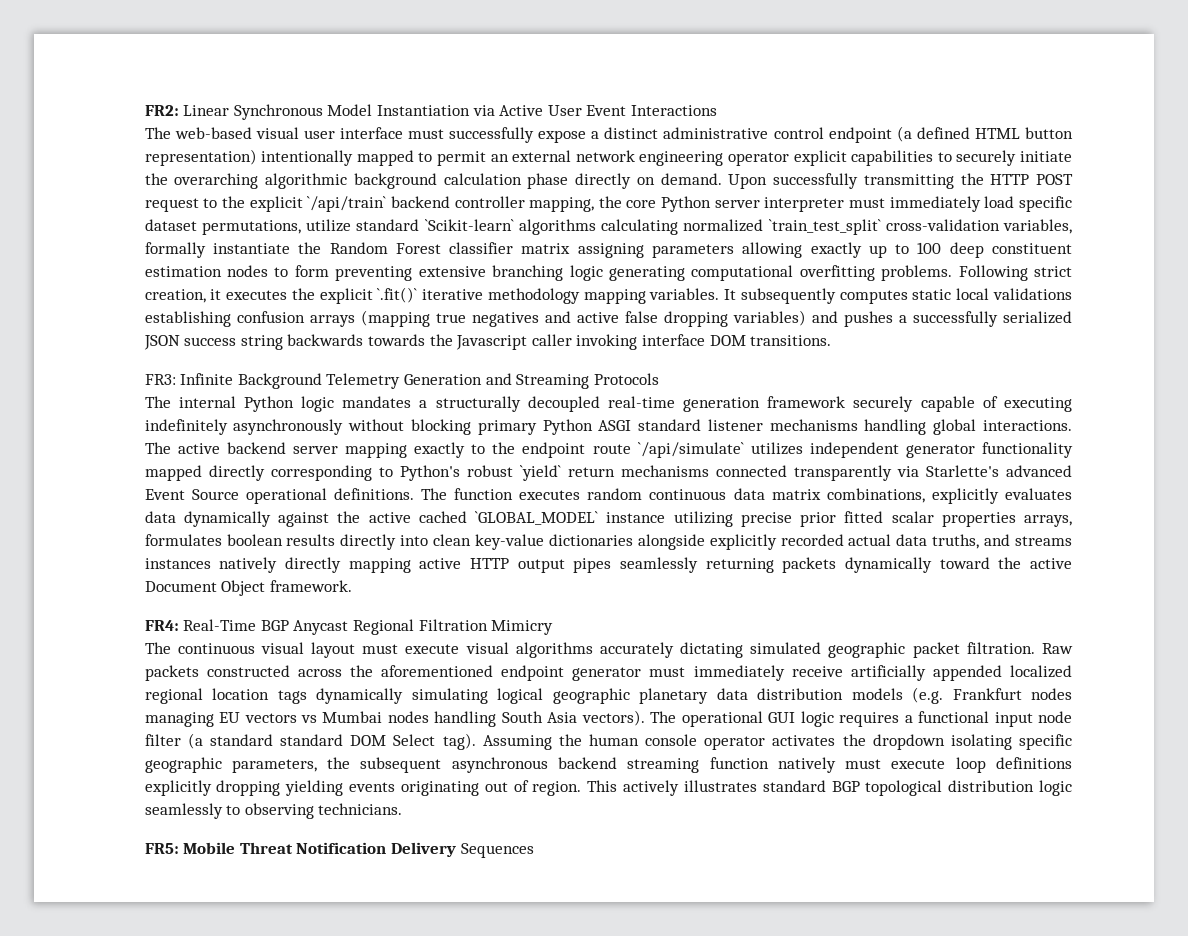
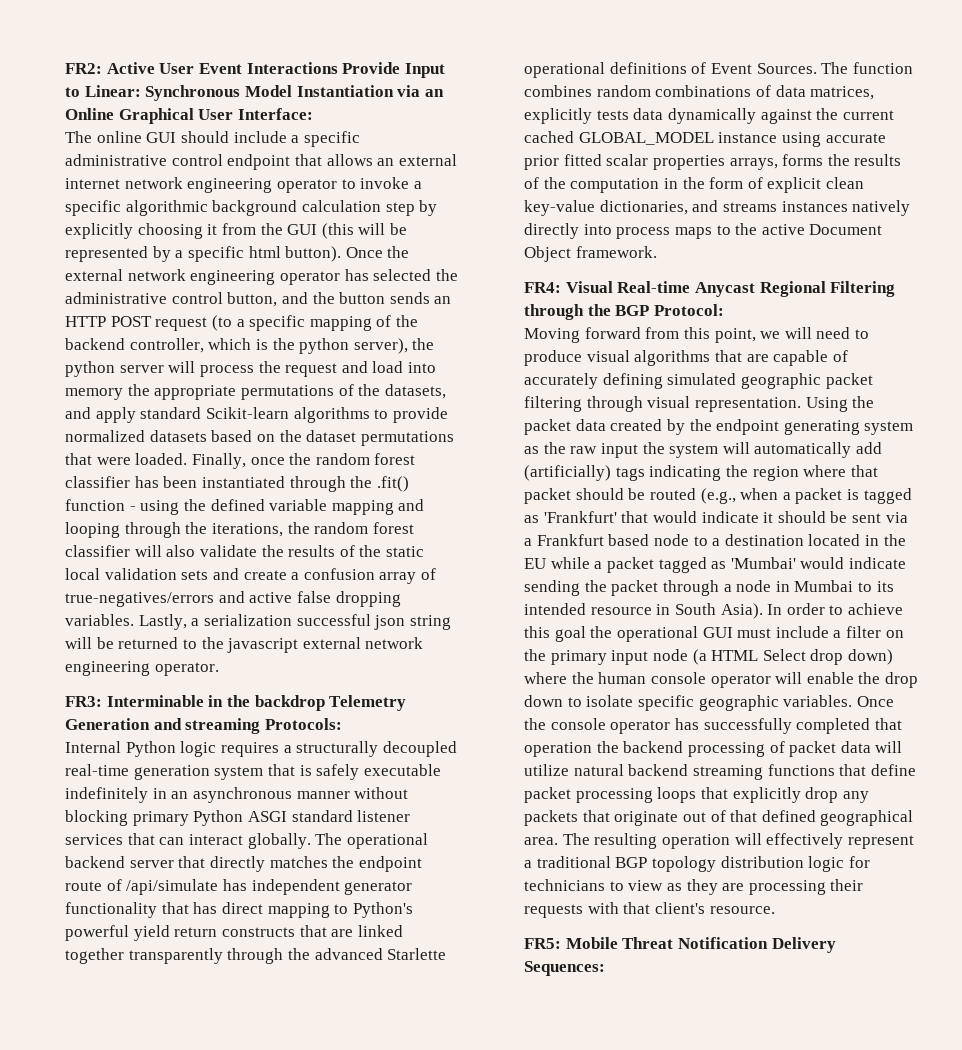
- FR2: Linear Synchronous Model Instantiation via Active User Event Interactions
- The web-based visual user interface must successfully expose a distinct administrative control endpoint (a defined HTML button representation) intentionally mapped to permit an external network engineering operator explicit capabilities to securely initiate the overarching algorithmic background calculation phase directly on demand. Upon successfully transmitting the HTTP POST request to the explicit `/api/train` backend controller mapping, the core Python server interpreter must immediately load specific dataset permutations, utilize standard `Scikit-learn` algorithms calculating normalized `train_test_split` cross-validation variables, formally instantiate the Random Forest classifier matrix assigning parameters allowing exactly up to 100 deep constituent estimation nodes to form preventing extensive branching logic generating computational overfitting problems. Following strict creation, it executes the explicit `.fit()` iterative methodology mapping variables. It subsequently computes static local validations establishing confusion arrays (mapping true negatives and active false dropping variables) and pushes a successfully serialized JSON success string backwards towards the Javascript caller invoking interface DOM transitions.
- FR3: Infinite Background Telemetry Generation and Streaming Protocols
- The internal Python logic mandates a structurally decoupled real-time generation framework securely capable of executing indefinitely asynchronously without blocking primary Python ASGI standard listener mechanisms handling global interactions. The active backend server mapping exactly to the endpoint route `/api/simulate` utilizes independent generator functionality mapped directly corresponding to Python's robust `yield` return mechanisms connected transparently via Starlette's advanced Event Source operational definitions. The function executes random continuous data matrix combinations, explicitly evaluates data dynamically against the active cached `GLOBAL_MODEL` instance utilizing precise prior fitted scalar properties arrays, formulates boolean results directly into clean key-value dictionaries alongside explicitly recorded actual data truths, and streams instances natively directly mapping active HTTP output pipes seamlessly returning packets dynamically toward the active Document Object framework.
+ FR2: Active User Event Interactions Provide Input to Linear: Synchronous Model Instantiation via an Online Graphical User Interface:
+ The online GUI should include a specific administrative control endpoint that allows an external internet network engineering operator to invoke a specific algorithmic background calculation step by explicitly choosing it from the GUI (this will be represented by a specific html button). Once the external network engineering operator has selected the administrative control button, and the button sends an HTTP POST request (to a specific mapping of the backend controller, which is the python server), the python server will process the request and load into memory the appropriate permutations of the datasets, and apply standard Scikit-learn algorithms to provide normalized datasets based on the dataset permutations that were loaded. Finally, once the random forest classifier has been instantiated through the .fit() function - using the defined variable mapping and looping through the iterations, the random forest classifier will also validate the results of the static local validation sets and create a confusion array of true-negatives/errors and active false dropping variables. Lastly, a serialization successful json string will be returned to the javascript external network engineering operator.
+ FR3: Interminable in the backdrop Telemetry Generation and streaming Protocols:
+ Internal Python logic requires a structurally decoupled real-time generation system that is safely executable indefinitely in an asynchronous manner without blocking primary Python ASGI standard listener services that can interact globally. The operational backend server that directly matches the endpoint route of /api/simulate has independent generator functionality that has direct mapping to Python's powerful yield return constructs that are linked together transparently through the advanced Starlette operational definitions of Event Sources. The function combines random combinations of data matrices, explicitly tests data dynamically against the current cached GLOBAL_MODEL instance using accurate prior fitted scalar properties arrays, forms the results of the computation in the form of explicit clean key-value dictionaries, and streams instances natively directly into process maps to the active Document Object framework.
- FR4: Real-Time BGP Anycast Regional Filtration Mimicry
- The continuous visual layout must execute visual algorithms accurately dictating simulated geographic packet filtration. Raw packets constructed across the aforementioned endpoint generator must immediately receive artificially appended localized regional location tags dynamically simulating logical geographic planetary data distribution models (e.g. Frankfurt nodes managing EU vectors vs Mumbai nodes handling South Asia vectors). The operational GUI logic requires a functional input node filter (a standard standard DOM Select tag). Assuming the human console operator activates the dropdown isolating specific geographic parameters, the subsequent asynchronous backend streaming function natively must execute loop definitions explicitly dropping yielding events originating out of region. This actively illustrates standard BGP topological distribution logic seamlessly to observing technicians.
+ FR4: Visual Real-time Anycast Regional Filtering through the BGP Protocol:
+ Moving forward from this point, we will need to produce visual algorithms that are capable of accurately defining simulated geographic packet filtering through visual representation. Using the packet data created by the endpoint generating system as the raw input the system will automatically add (artificially) tags indicating the region where that packet should be routed (e.g., when a packet is tagged as 'Frankfurt' that would indicate it should be sent via a Frankfurt based node to a destination located in the EU while a packet tagged as 'Mumbai' would indicate sending the packet through a node in Mumbai to its intended resource in South Asia). In order to achieve this goal the operational GUI must include a filter on the primary input node (a HTML Select drop down) where the human console operator will enable the drop down to isolate specific geographic variables. Once the console operator has successfully completed that operation the backend processing of packet data will utilize natural backend streaming functions that define packet processing loops that explicitly drop any packets that originate out of that defined geographical area. The resulting operation will effectively represent a traditional BGP topology distribution logic for technicians to view as they are processing their requests with that client's resource.
- FR5: Mobile Threat Notification Delivery Sequences
+ FR5: Mobile Threat Notification Delivery Sequences:

